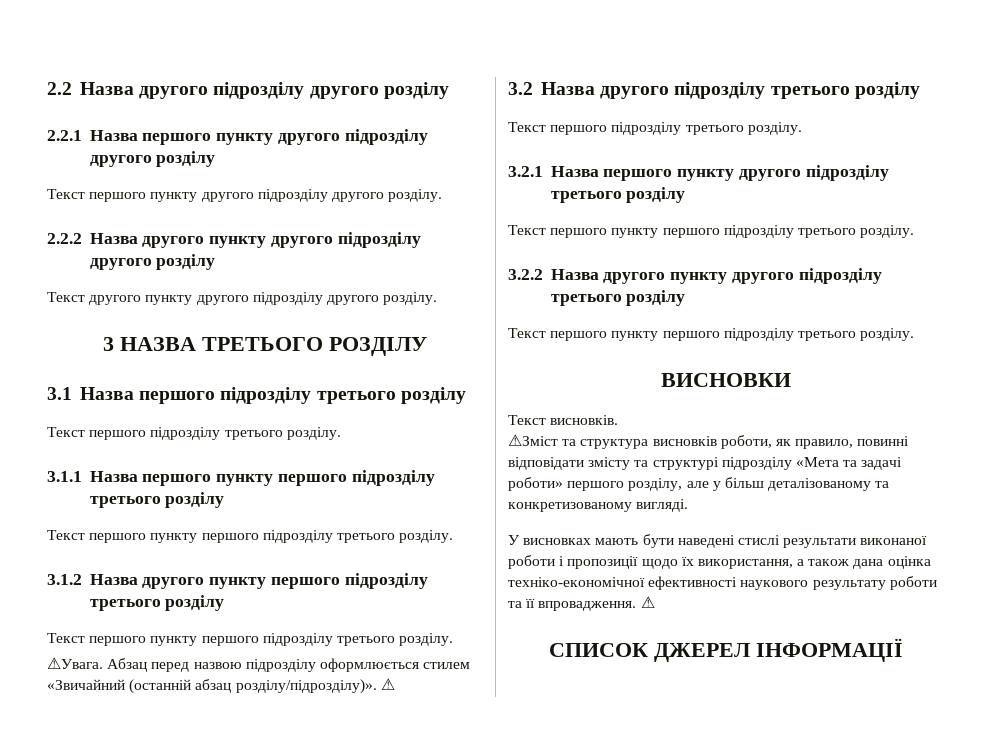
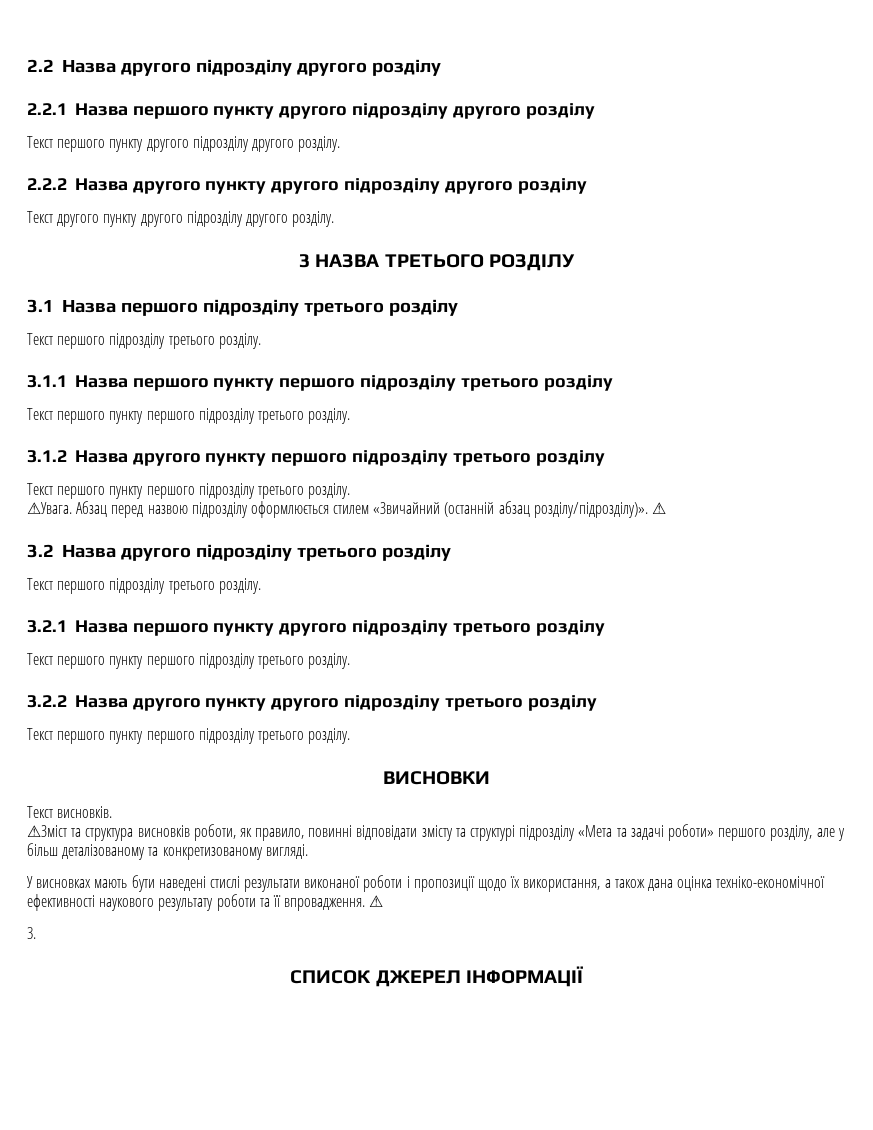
+ 3.

